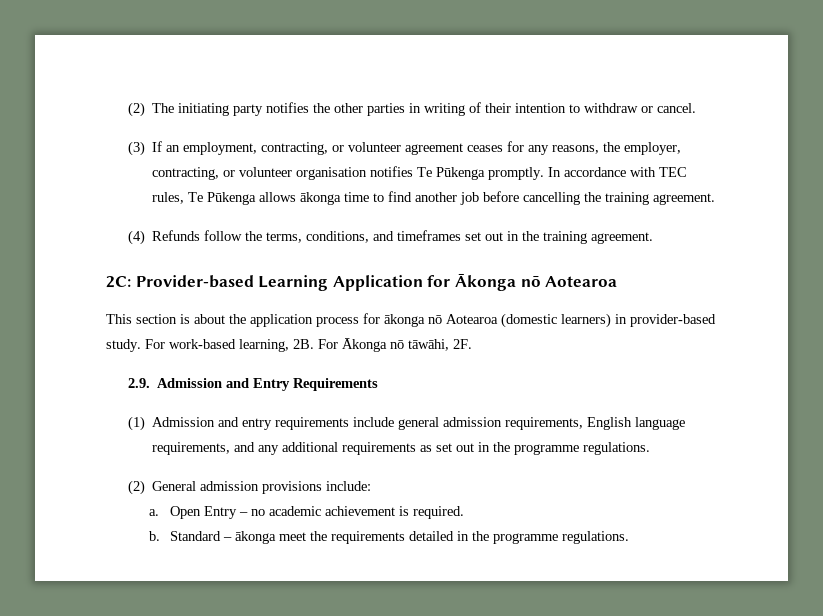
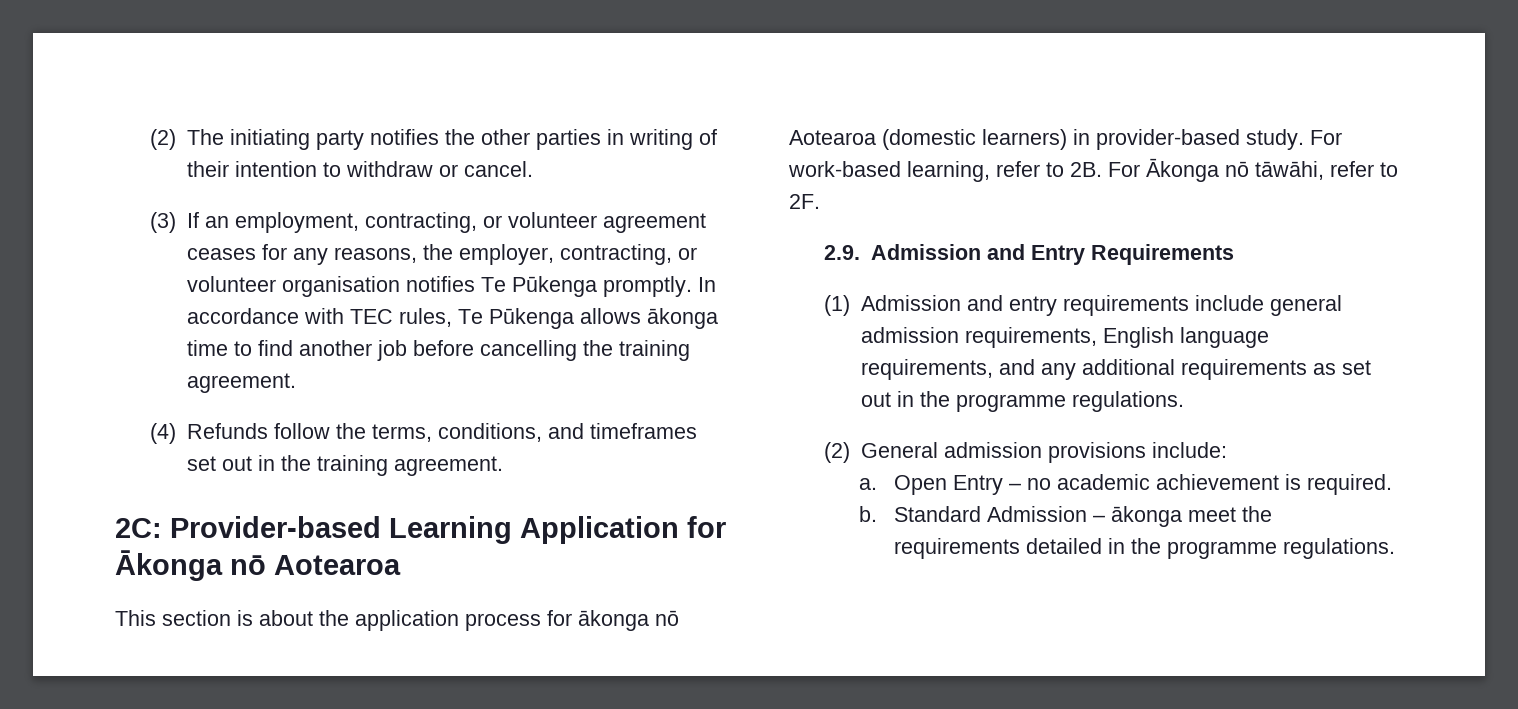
- For work-based learning, 2B.
+ For work-based learning, refer to 2B.
- For Ākonga nō tāwāhi, 2F.
+ For Ākonga nō tāwāhi, refer to 2F.
- Standard – ākonga meet the requirements detailed in the programme regulations.
+ Standard Admission – ākonga meet the requirements detailed in the programme regulations.

